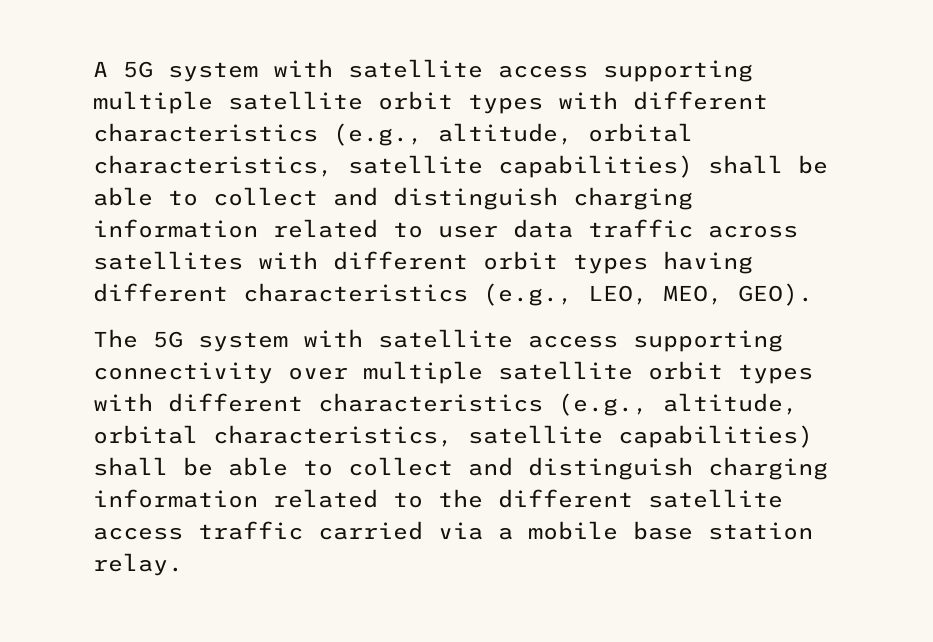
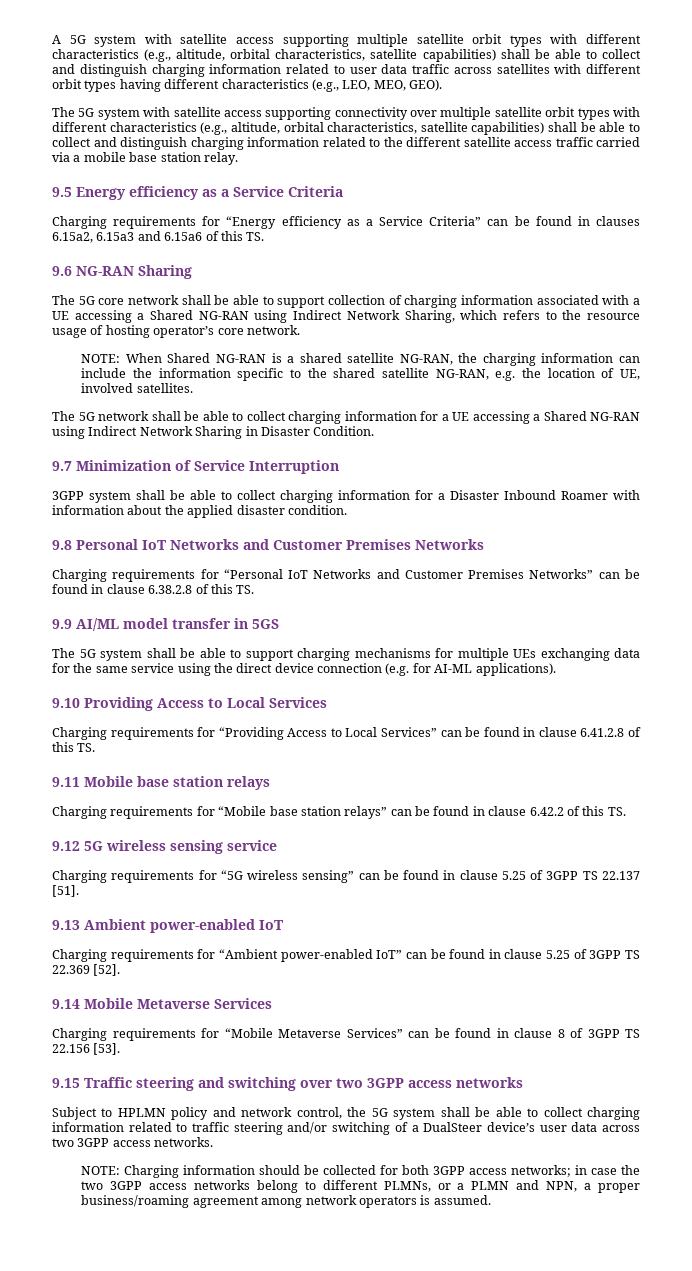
+ 9.5 Energy efficiency as a Service Criteria
+ Charging requirements for “Energy efficiency as a Service Criteria” can be found in clauses 6.15a2, 6.15a3 and 6.15a6 of this TS.
+ 9.6 NG-RAN Sharing
+ The 5G core network shall be able to support collection of charging information associated with a UE accessing a Shared NG-RAN using Indirect Network Sharing, which refers to the resource usage of hosting operator’s core network.
+ NOTE: When Shared NG-RAN is a shared satellite NG-RAN, the charging information can include the information specific to the shared satellite NG-RAN, e.g. the location of UE, involved satellites.
+ The 5G network shall be able to collect charging information for a UE accessing a Shared NG-RAN using Indirect Network Sharing in Disaster Condition.
+ 9.7 Minimization of Service Interruption
+ 3GPP system shall be able to collect charging information for a Disaster Inbound Roamer with information about the applied disaster condition.
+ 9.8 Personal IoT Networks and Customer Premises Networks
+ Charging requirements for “Personal IoT Networks and Customer Premises Networks” can be found in clause 6.38.2.8 of this TS.
+ 9.9 AI/ML model transfer in 5GS
+ The 5G system shall be able to support charging mechanisms for multiple UEs exchanging data for the same service using the direct device connection (e.g. for AI-ML applications).
+ 9.10 Providing Access to Local Services
+ Charging requirements for “Providing Access to Local Services” can be found in clause 6.41.2.8 of this TS.
+ 9.11 Mobile base station relays
+ Charging requirements for “Mobile base station relays” can be found in clause 6.42.2 of this TS.
+ 9.12 5G wireless sensing service
+ Charging requirements for “5G wireless sensing” can be found in clause 5.25 of 3GPP TS 22.137 [51].
+ 9.13 Ambient power-enabled IoT
+ Charging requirements for “Ambient power-enabled IoT” can be found in clause 5.25 of 3GPP TS 22.369 [52].
+ 9.14 Mobile Metaverse Services
+ Charging requirements for “Mobile Metaverse Services” can be found in clause 8 of 3GPP TS 22.156 [53].
+ 9.15 Traffic steering and switching over two 3GPP access networks
+ Subject to HPLMN policy and network control, the 5G system shall be able to collect charging information related to traffic steering and/or switching of a DualSteer device’s user data across two 3GPP access networks.
+ NOTE: Charging information should be collected for both 3GPP access networks; in case the two 3GPP access networks belong to different PLMNs, or a PLMN and NPN, a proper business/roaming agreement among network operators is assumed.

